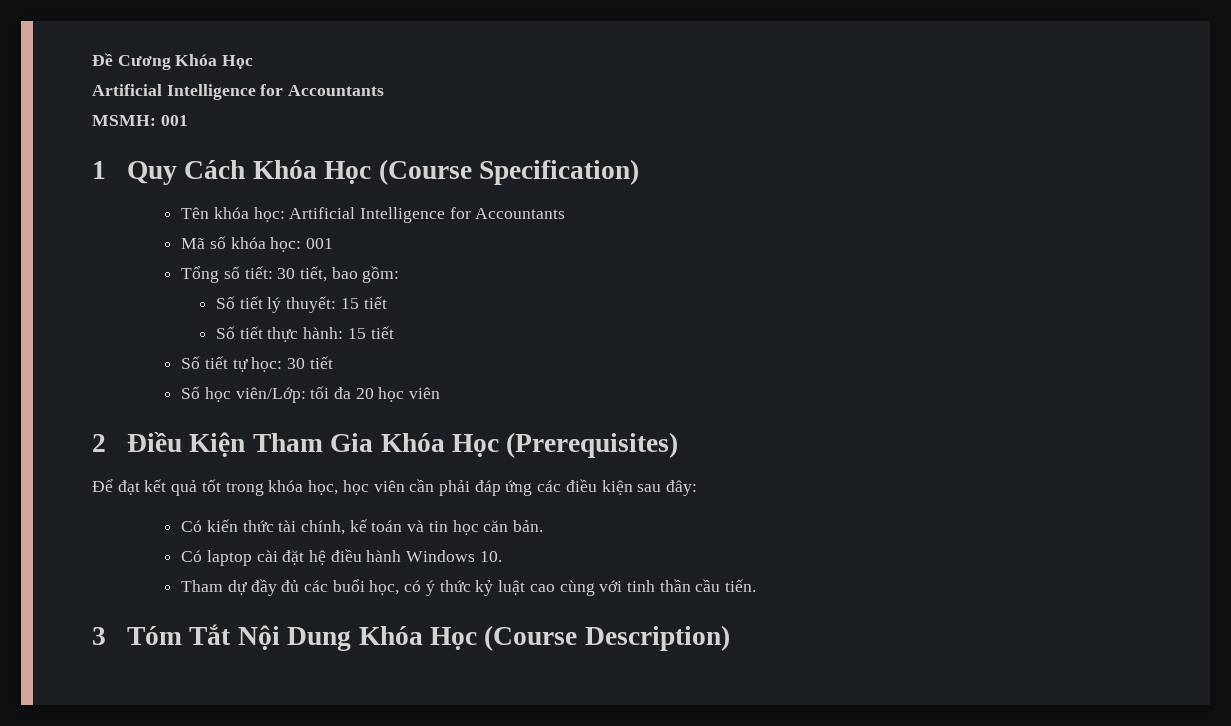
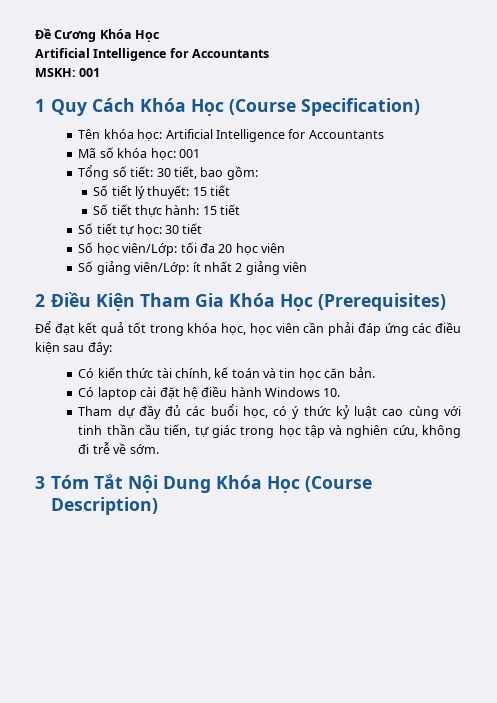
- MSMH: 001
+ MSKH: 001
+ Số giảng viên/Lớp: ít nhất 2 giảng viên
- Tham dự đầy đủ các buổi học, có ý thức kỷ luật cao cùng với tinh thần cầu tiến.
+ Tham dự đầy đủ các buổi học, có ý thức kỷ luật cao cùng với tinh thần cầu tiến, tự giác trong học tập và nghiên cứu, không đi trễ về sớm.

